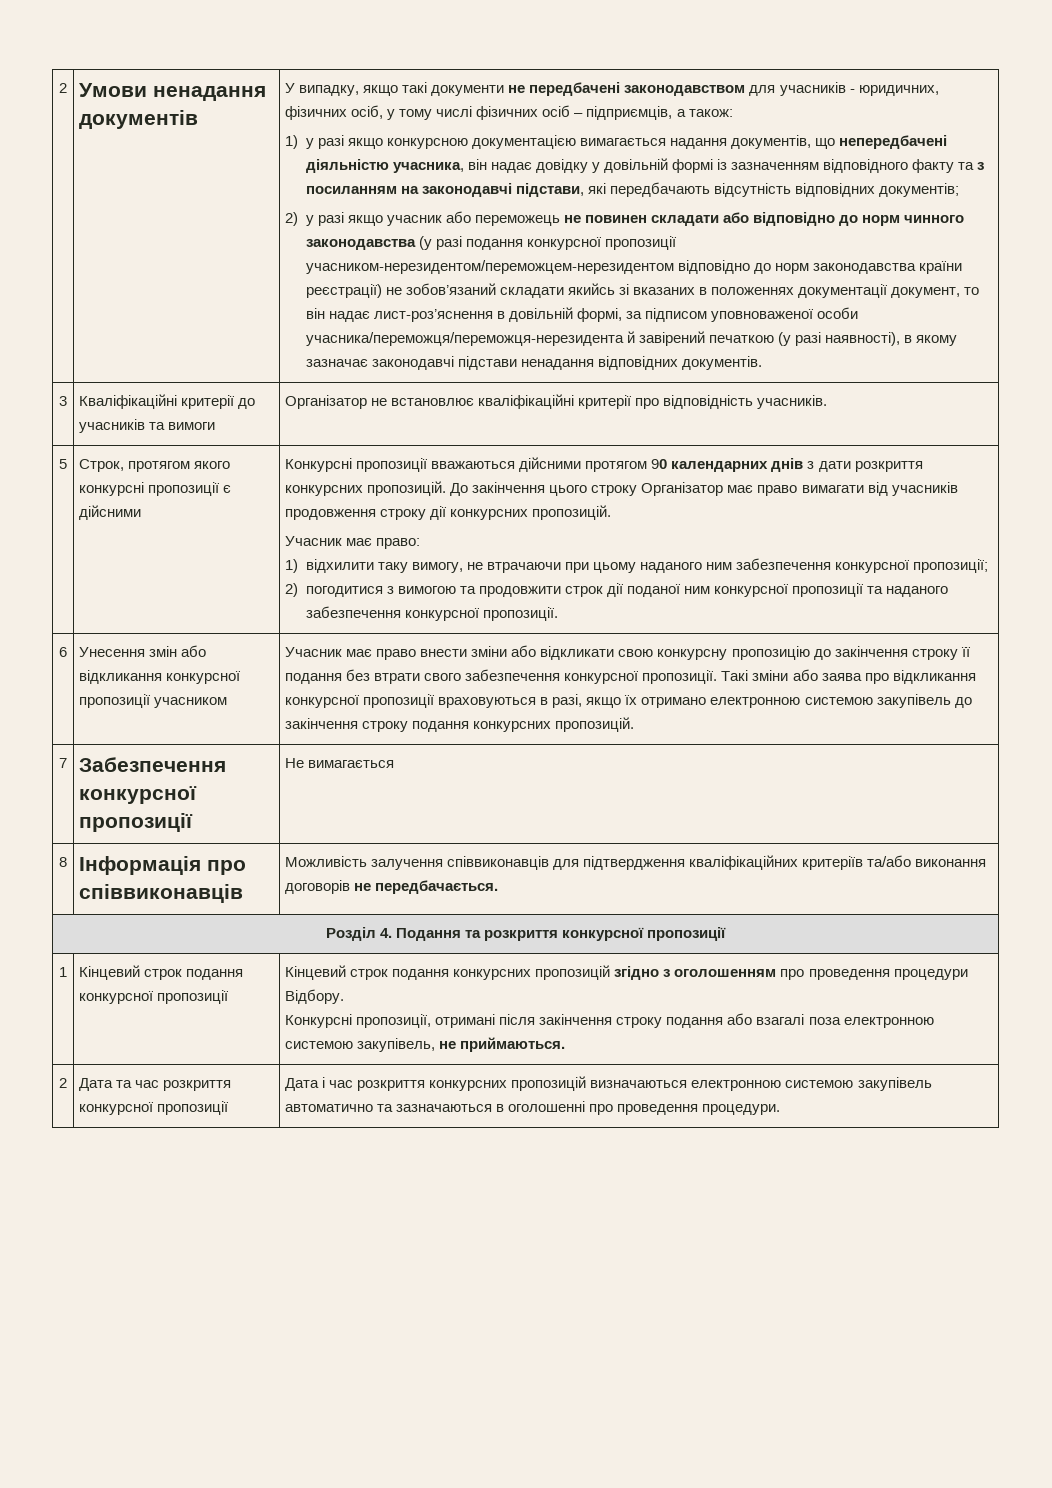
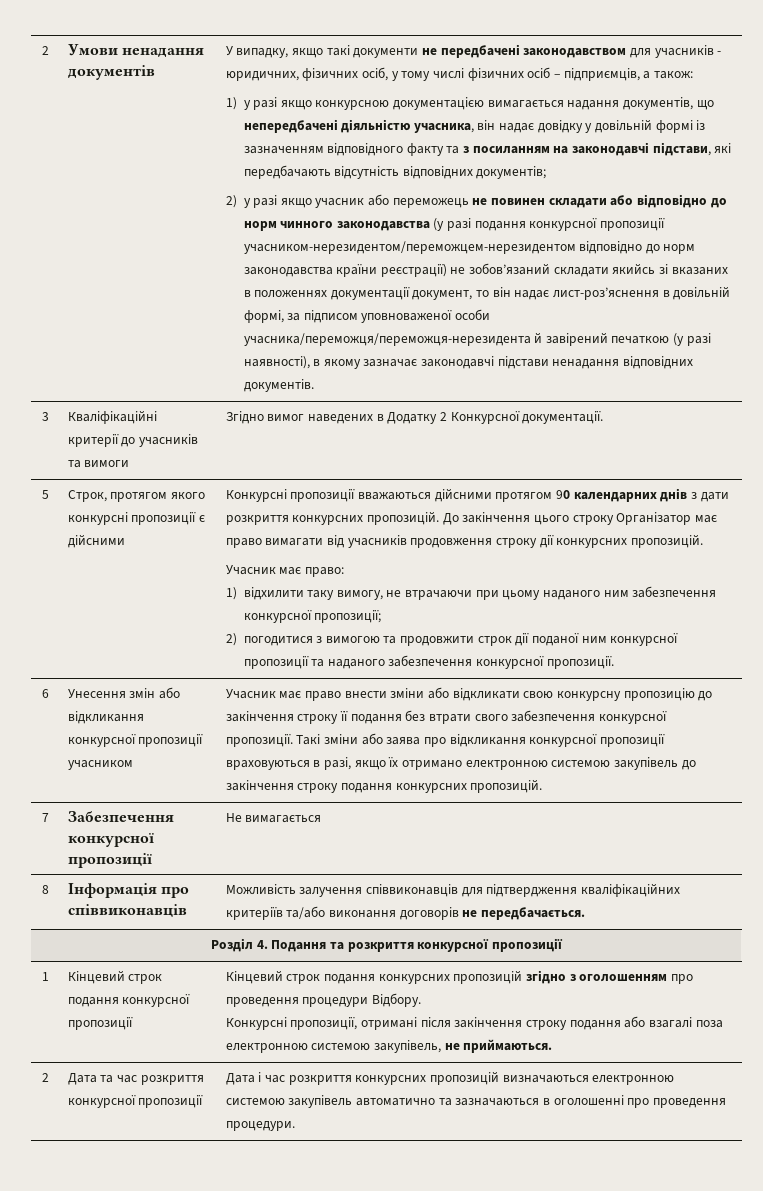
- 3 | Кваліфікаційні критерії до учасників та вимоги | Організатор не встановлює кваліфікаційні критерії про відповідність учасників.
+ 3 | Кваліфікаційні критерії до учасників та вимоги | Згідно вимог наведених в Додатку 2 Конкурсної документації.

